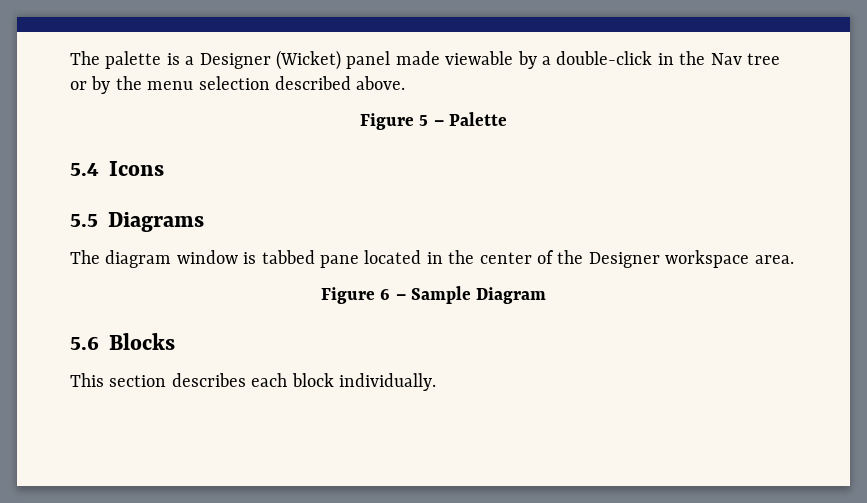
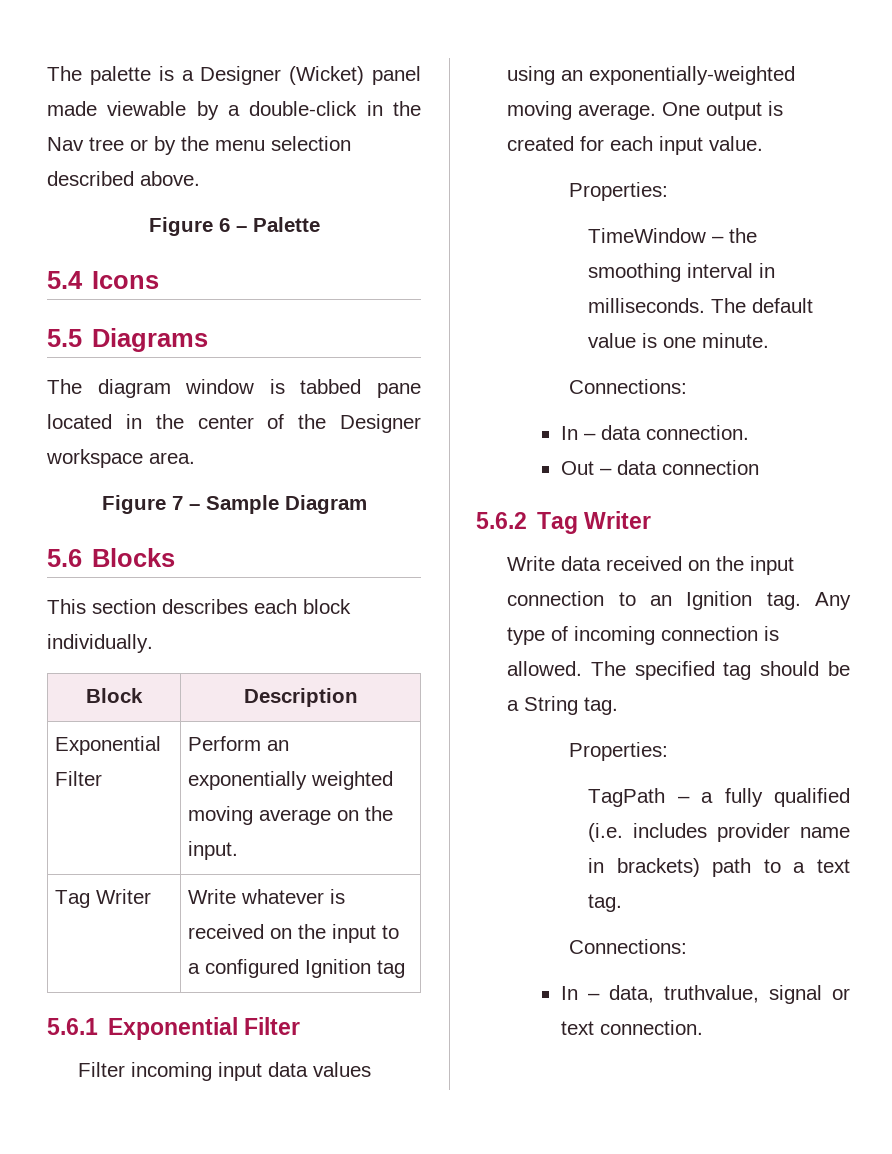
- Figure 5 – Palette
+ Figure 6 – Palette
- Figure 6 – Sample Diagram
+ Figure 7 – Sample Diagram
+ Block | Description
+ Exponential Filter | Perform an exponentially weighted moving average on the input.
+ Tag Writer | Write whatever is received on the input to a configured Ignition tag
+ 5.6.1 Exponential Filter
+ Filter incoming input data values using an exponentially-weighted moving average. One output is created for each input value.
+ Properties:
+ TimeWindow – the smoothing interval in milliseconds. The default value is one minute.
+ Connections:
+ In – data connection.
+ Out – data connection
+ 5.6.2 Tag Writer
+ Write data received on the input connection to an Ignition tag. Any type of incoming connection is allowed. The specified tag should be a String tag.
+ Properties:
+ TagPath – a fully qualified (i.e. includes provider name in brackets) path to a text tag.
+ Connections:
+ In – data, truthvalue, signal or text connection.

